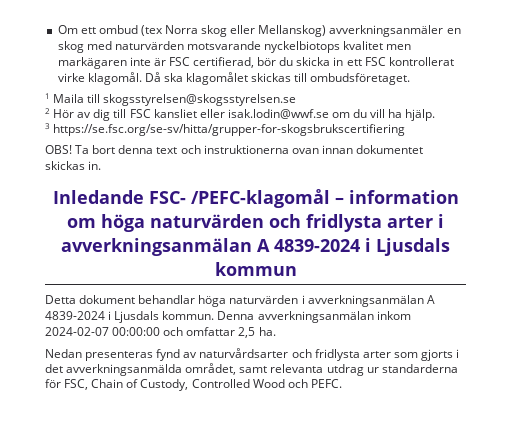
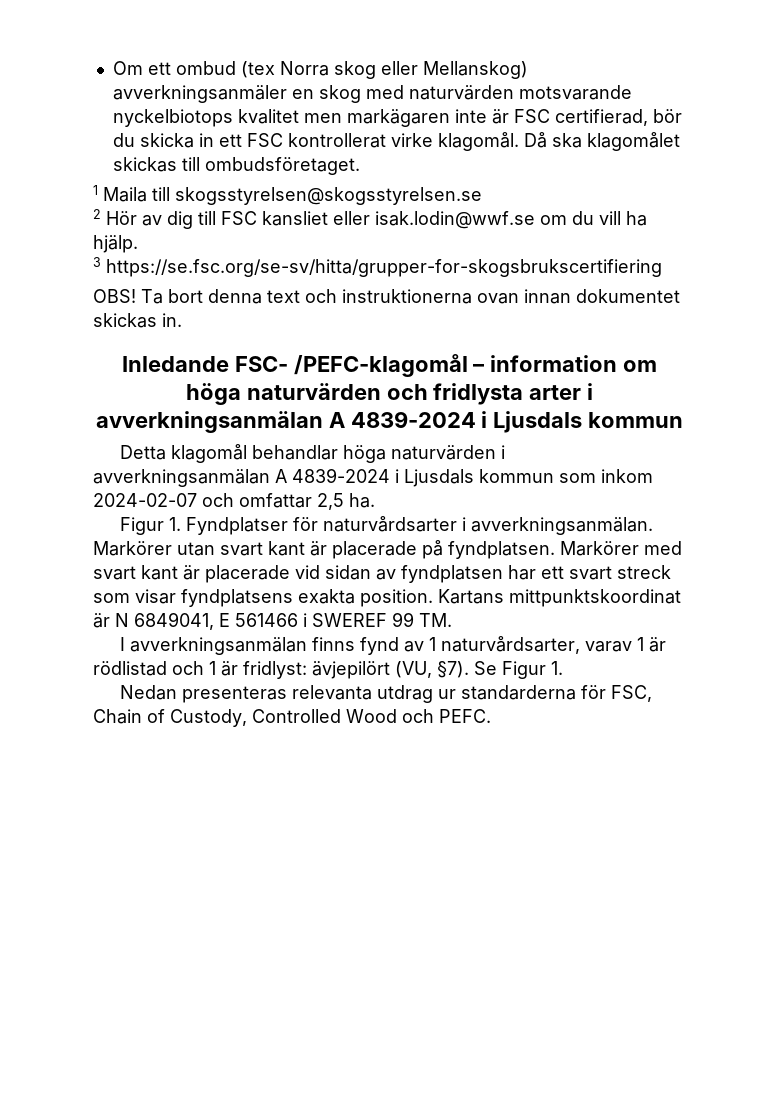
- Detta dokument behandlar höga naturvärden i avverkningsanmälan A 4839-2024 i Ljusdals kommun. Denna avverkningsanmälan inkom 2024-02-07 00:00:00 och omfattar 2,5 ha.
+ Detta klagomål behandlar höga naturvärden i avverkningsanmälan A 4839-2024 i Ljusdals kommun som inkom 2024-02-07 och omfattar 2,5 ha.
- Nedan presenteras fynd av naturvårdsarter och fridlysta arter som gjorts i det avverkningsanmälda området, samt relevanta utdrag ur standarderna för FSC, Chain of Custody, Controlled Wood och PEFC.
+ Figur 1. Fyndplatser för naturvårdsarter i avverkningsanmälan. Markörer utan svart kant är placerade på fyndplatsen. Markörer med svart kant är placerade vid sidan av fyndplatsen har ett svart streck som visar fyndplatsens exakta position. Kartans mittpunktskoordinat är N 6849041, E 561466 i SWEREF 99 TM.
+ I avverkningsanmälan finns fynd av 1 naturvårdsarter, varav 1 är rödlistad och 1 är fridlyst: ävjepilört (VU, §7). Se Figur 1.
+ Nedan presenteras relevanta utdrag ur standarderna för FSC, Chain of Custody, Controlled Wood och PEFC.

